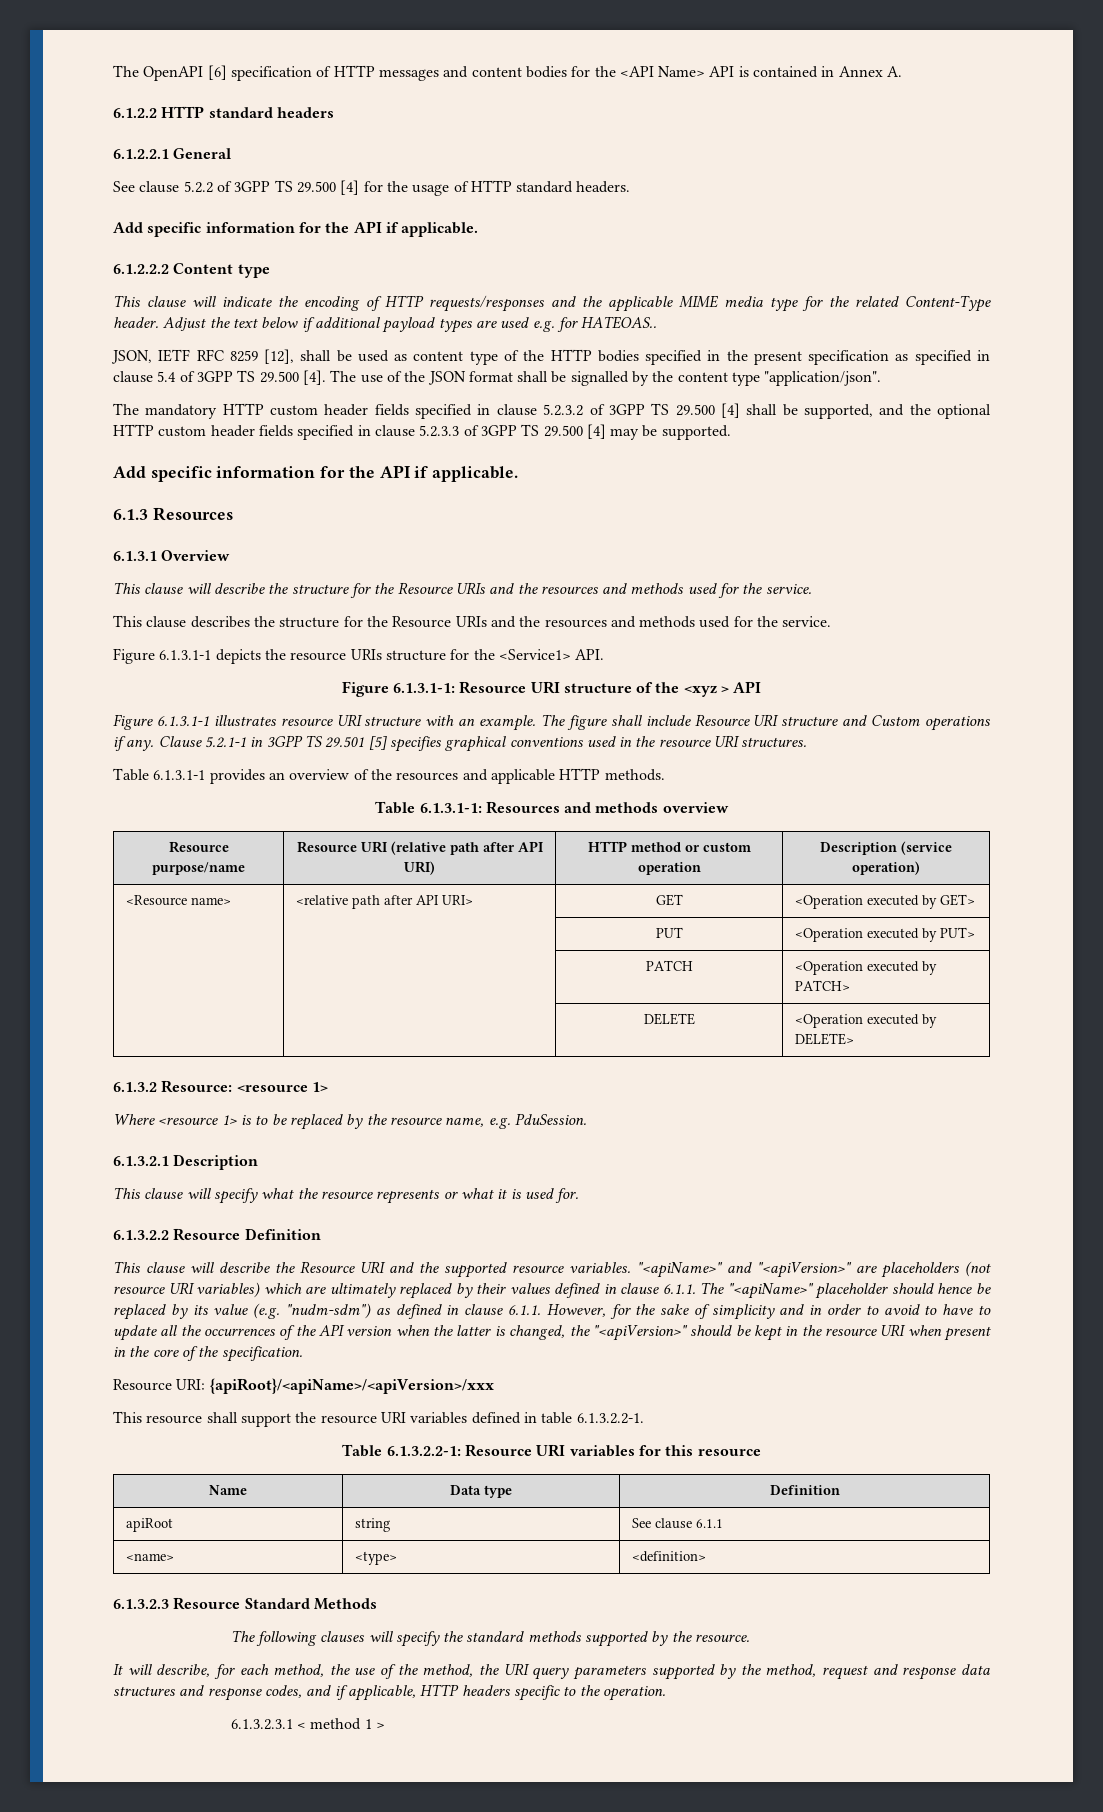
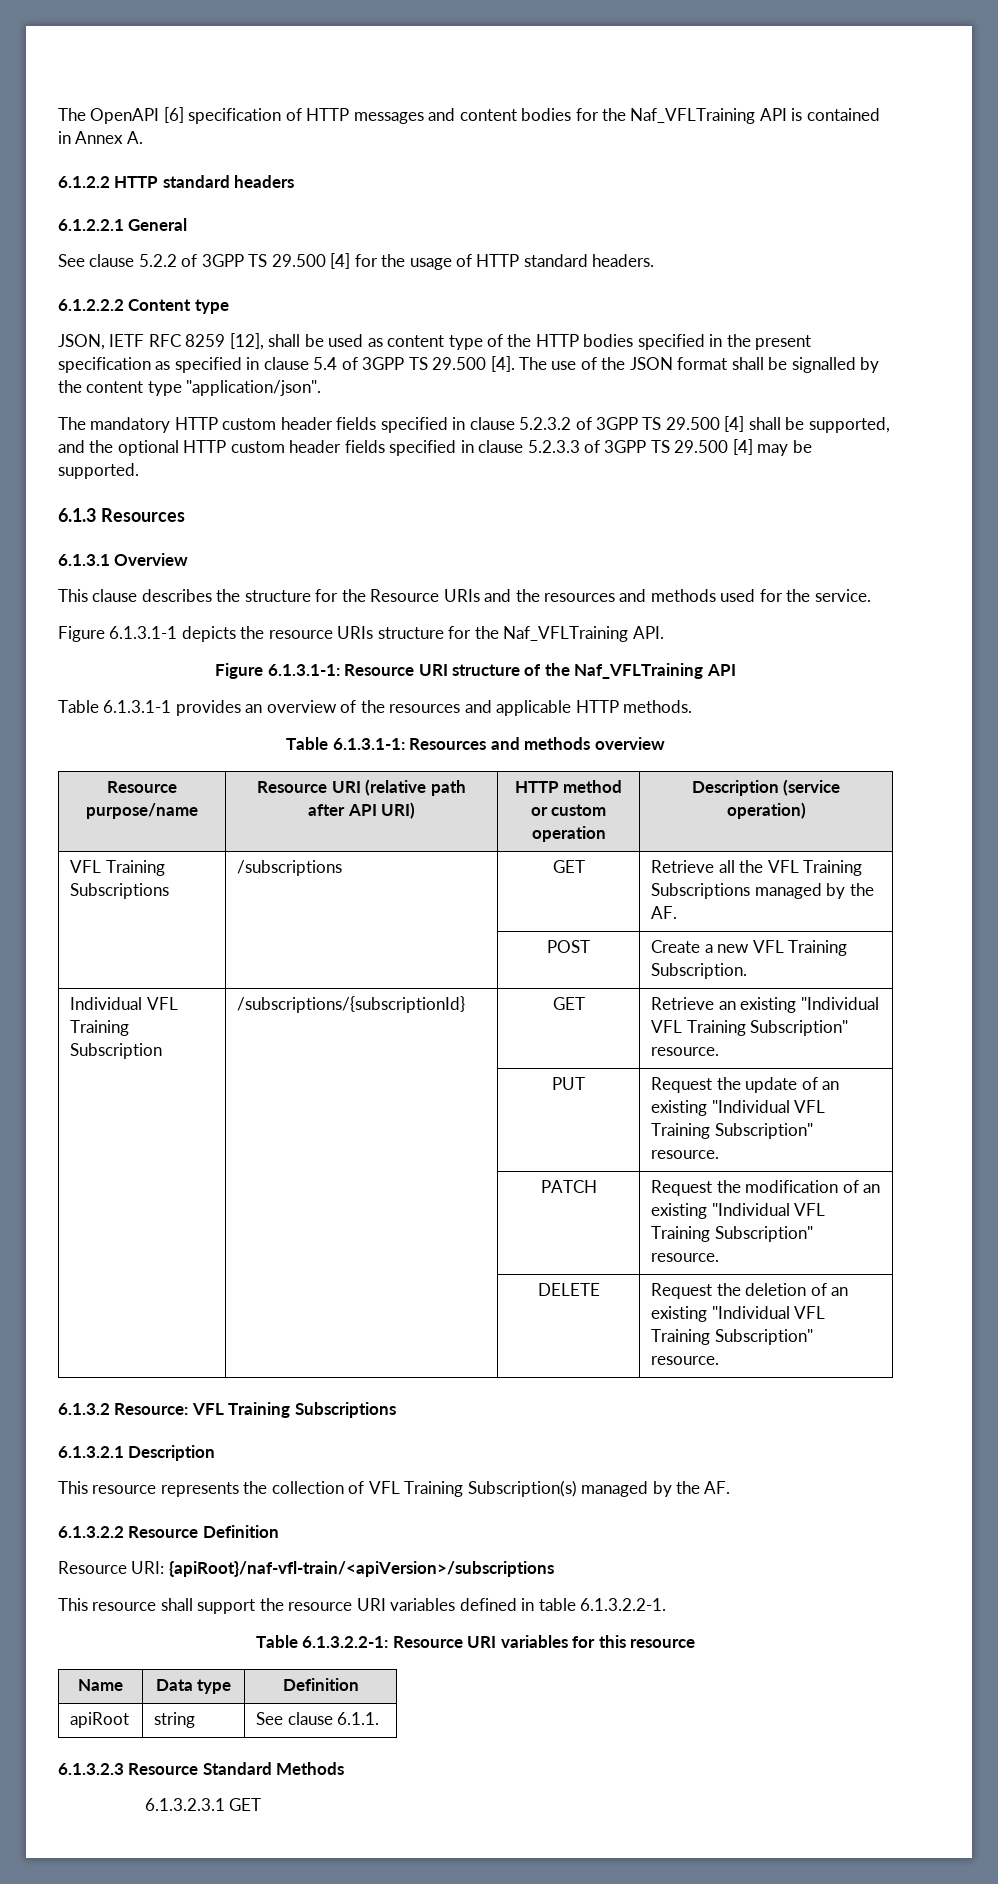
- The OpenAPI [6] specification of HTTP messages and content bodies for the <API Name> API is contained in Annex A.
+ The OpenAPI [6] specification of HTTP messages and content bodies for the Naf_VFLTraining API is contained in Annex A.
  See clause 5.2.2 of 3GPP TS 29.500 [4] for the usage of HTTP standard headers.
- Add specific information for the API if applicable.
  6.1.2.2.2 Content type
- This clause will indicate the encoding of HTTP requests/responses and the applicable MIME media type for the related Content-Type header. Adjust the text below if additional payload types are used e.g. for HATEOAS..
  The mandatory HTTP custom header fields specified in clause 5.2.3.2 of 3GPP TS 29.500 [4] shall be supported, and the optional HTTP custom header fields specified in clause 5.2.3.3 of 3GPP TS 29.500 [4] may be supported.
- Add specific information for the API if applicable.
  6.1.3 Resources
  6.1.3.1 Overview
- This clause will describe the structure for the Resource URIs and the resources and methods used for the service.
- Figure 6.1.3.1-1 depicts the resource URIs structure for the <Service1> API.
+ Figure 6.1.3.1-1 depicts the resource URIs structure for the Naf_VFLTraining API.
- Figure 6.1.3.1-1: Resource URI structure of the <xyz > API
- Figure 6.1.3.1-1 illustrates resource URI structure with an example. The figure shall include Resource URI structure and Custom operations if any. Clause 5.2.1-1 in 3GPP TS 29.501 [5] specifies graphical conventions used in the resource URI structures.
+ Figure 6.1.3.1-1: Resource URI structure of the Naf_VFLTraining API
- <Resource name> | <relative path after API URI> | GET | <Operation executed by GET>
- | | PUT | <Operation executed by PUT>
- | | PATCH | <Operation executed by PATCH>
- | | DELETE | <Operation executed by DELETE>
- 6.1.3.2 Resource: <resource 1>
- Where <resource 1> is to be replaced by the resource name, e.g. PduSession.
+ VFL Training Subscriptions | /subscriptions | GET | Retrieve all the VFL Training Subscriptions managed by the AF.
+ | | POST | Create a new VFL Training Subscription.
+ Individual VFL Training Subscription | /subscriptions/{subscriptionId} | GET | Retrieve an existing "Individual VFL Training Subscription" resource.
+ | | PUT | Request the update of an existing "Individual VFL Training Subscription" resource.
+ | | PATCH | Request the modification of an existing "Individual VFL Training Subscription" resource.
+ | | DELETE | Request the deletion of an existing "Individual VFL Training Subscription" resource.
+ 6.1.3.2 Resource: VFL Training Subscriptions
  6.1.3.2.1 Description
- This clause will specify what the resource represents or what it is used for.
+ This resource represents the collection of VFL Training Subscription(s) managed by the AF.
  6.1.3.2.2 Resource Definition
- This clause will describe the Resource URI and the supported resource variables. "<apiName>" and "<apiVersion>" are placeholders (not resource URI variables) which are ultimately replaced by their values defined in clause 6.1.1. The "<apiName>" placeholder should hence be replaced by its value (e.g. "nudm-sdm") as defined in clause 6.1.1. However, for the sake of simplicity and in order to avoid to have to update all the occurrences of the API version when the latter is changed, the "<apiVersion>" should be kept in the resource URI when present in the core of the specification.
- Resource URI: {apiRoot}/<apiName>/<apiVersion>/xxx
+ Resource URI: {apiRoot}/naf-vfl-train/<apiVersion>/subscriptions
- apiRoot | string | See clause 6.1.1
- <name> | <type> | <definition>
+ apiRoot | string | See clause 6.1.1.
- The following clauses will specify the standard methods supported by the resource.
- It will describe, for each method, the use of the method, the URI query parameters supported by the method, request and response data structures and response codes, and if applicable, HTTP headers specific to the operation.
- 6.1.3.2.3.1 < method 1 >
+ 6.1.3.2.3.1 GET

